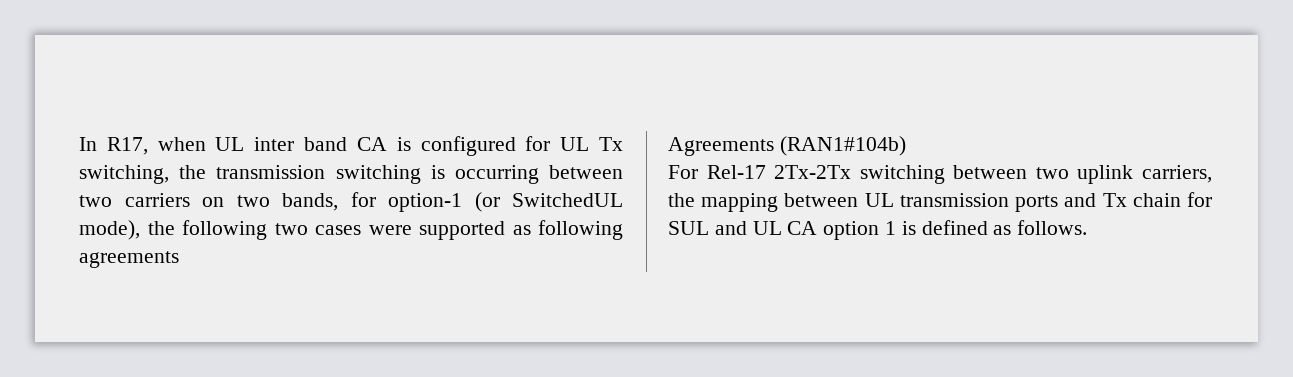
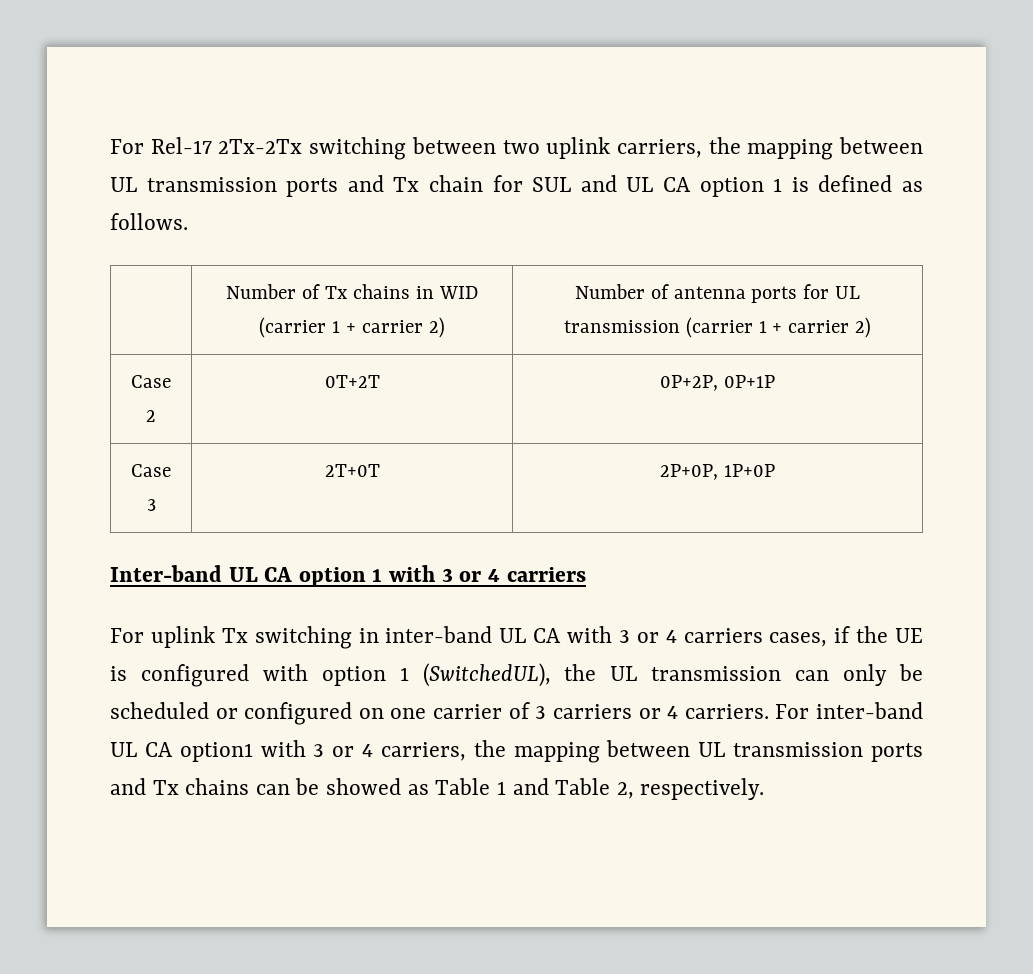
- In R17, when UL inter band CA is configured for UL Tx switching, the transmission switching is occurring between two carriers on two bands, for option-1 (or SwitchedUL mode), the following two cases were supported as following agreements
- Agreements (RAN1#104b)
+ | Number of Tx chains in WID (carrier 1 + carrier 2) | Number of antenna ports for UL transmission (carrier 1 + carrier 2)
+ Case 2 | 0T+2T | 0P+2P, 0P+1P
+ Case 3 | 2T+0T | 2P+0P, 1P+0P
+ Inter-band UL CA option 1 with 3 or 4 carriers
+ For uplink Tx switching in inter-band UL CA with 3 or 4 carriers cases, if the UE is configured with option 1 (SwitchedUL), the UL transmission can only be scheduled or configured on one carrier of 3 carriers or 4 carriers. For inter-band UL CA option1 with 3 or 4 carriers, the mapping between UL transmission ports and Tx chains can be showed as Table 1 and Table 2, respectively.

